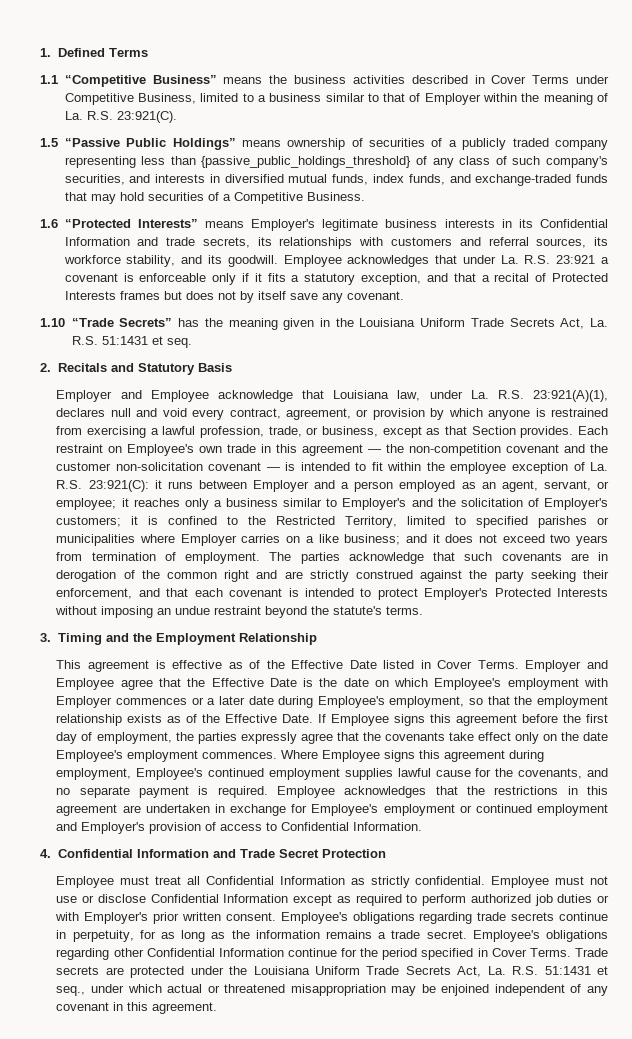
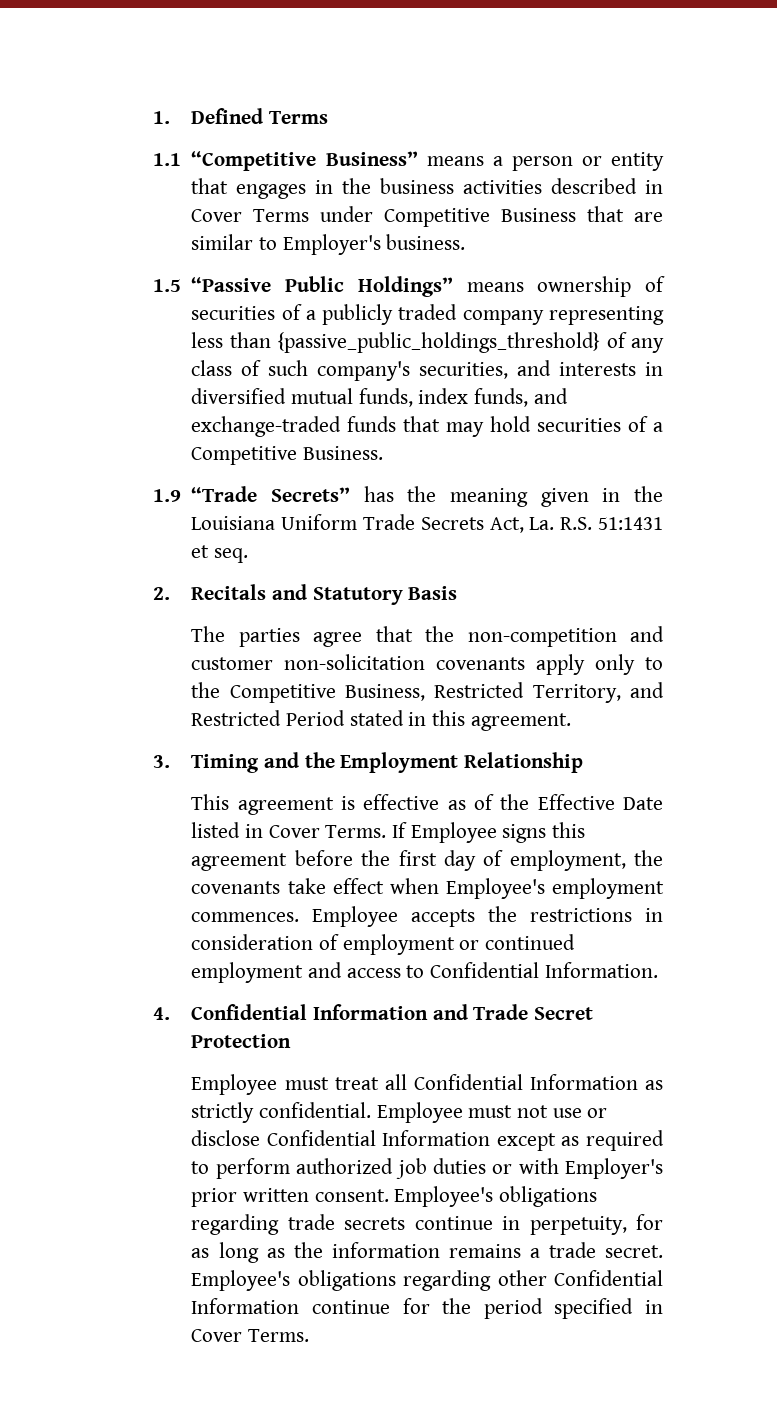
- 1.1 “Competitive Business” means the business activities described in Cover Terms under Competitive Business, limited to a business similar to that of Employer within the meaning of La. R.S. 23:921(C).
+ 1.1 “Competitive Business” means a person or entity that engages in the business activities described in Cover Terms under Competitive Business that are similar to Employer's business.
- 1.6 “Protected Interests” means Employer's legitimate business interests in its Confidential Information and trade secrets, its relationships with customers and referral sources, its workforce stability, and its goodwill. Employee acknowledges that under La. R.S. 23:921 a covenant is enforceable only if it fits a statutory exception, and that a recital of Protected Interests frames but does not by itself save any covenant.
- 1.10 “Trade Secrets” has the meaning given in the Louisiana Uniform Trade Secrets Act, La. R.S. 51:1431 et seq.
+ 1.9 “Trade Secrets” has the meaning given in the Louisiana Uniform Trade Secrets Act, La. R.S. 51:1431 et seq.
- Employer and Employee acknowledge that Louisiana law, under La. R.S. 23:921(A)(1), declares null and void every contract, agreement, or provision by which anyone is restrained from exercising a lawful profession, trade, or business, except as that Section provides. Each restraint on Employee's own trade in this agreement — the non-competition covenant and the customer non-solicitation covenant — is intended to fit within the employee exception of La. R.S. 23:921(C): it runs between Employer and a person employed as an agent, servant, or employee; it reaches only a business similar to Employer's and the solicitation of Employer's customers; it is confined to the Restricted Territory, limited to specified parishes or municipalities where Employer carries on a like business; and it does not exceed two years from termination of employment. The parties acknowledge that such covenants are in derogation of the common right and are strictly construed against the party seeking their enforcement, and that each covenant is intended to protect Employer's Protected Interests without imposing an undue restraint beyond the statute's terms.
+ The parties agree that the non-competition and customer non-solicitation covenants apply only to the Competitive Business, Restricted Territory, and Restricted Period stated in this agreement.
- Employer and Employee agree that the Effective Date is the date on which Employee's employment with Employer commences or a later date during Employee's employment, so that the employment relationship exists as of the Effective Date.
- If Employee signs this agreement before the first day of employment, the parties expressly agree that the covenants take effect only on the date Employee's employment commences. Where Employee signs this agreement during employment, Employee's continued employment supplies lawful cause for the covenants, and no separate payment is required. Employee acknowledges that the restrictions in this agreement are undertaken in exchange for Employee's employment or continued employment and Employer's provision of access to Confidential Information.
+ If Employee signs this agreement before the first day of employment, the covenants take effect when Employee's employment commences. Employee accepts the restrictions in consideration of employment or continued employment and access to Confidential Information.
- Trade secrets are protected under the Louisiana Uniform Trade Secrets Act, La. R.S. 51:1431 et seq., under which actual or threatened misappropriation may be enjoined independent of any covenant in this agreement.

